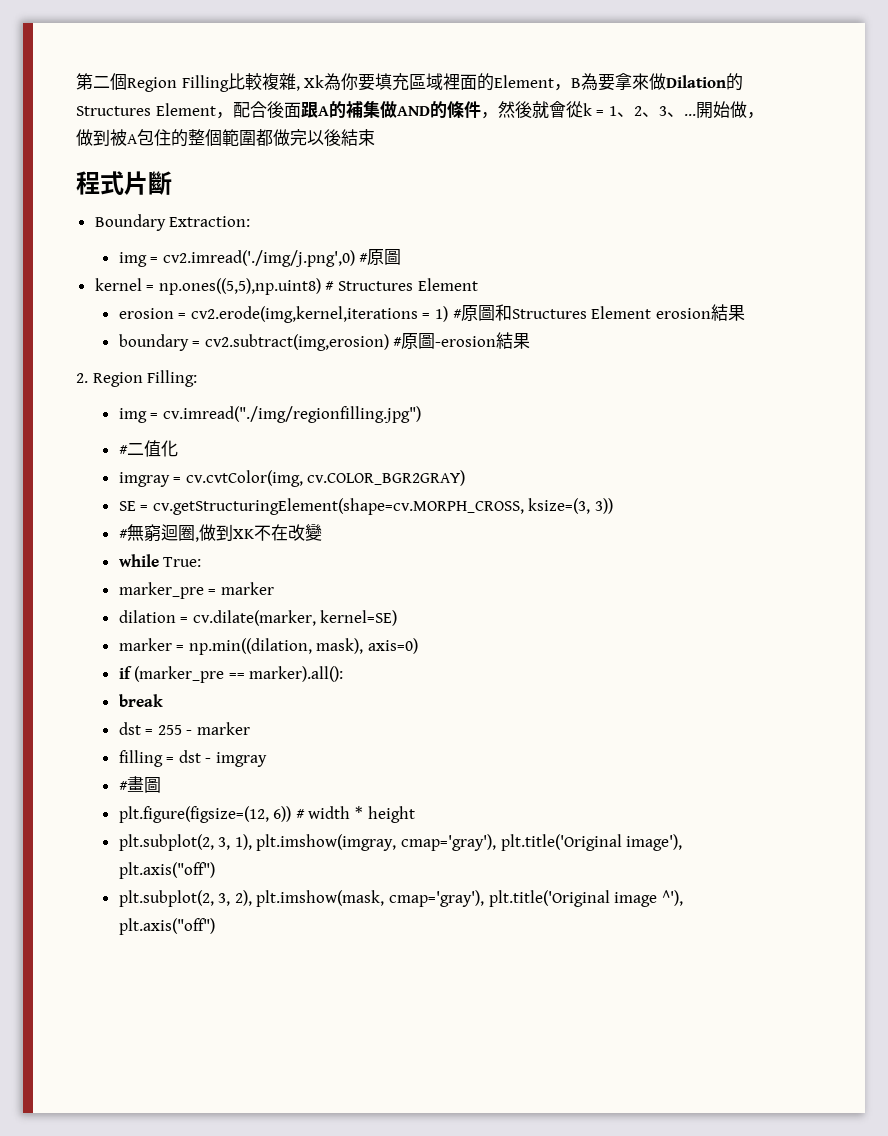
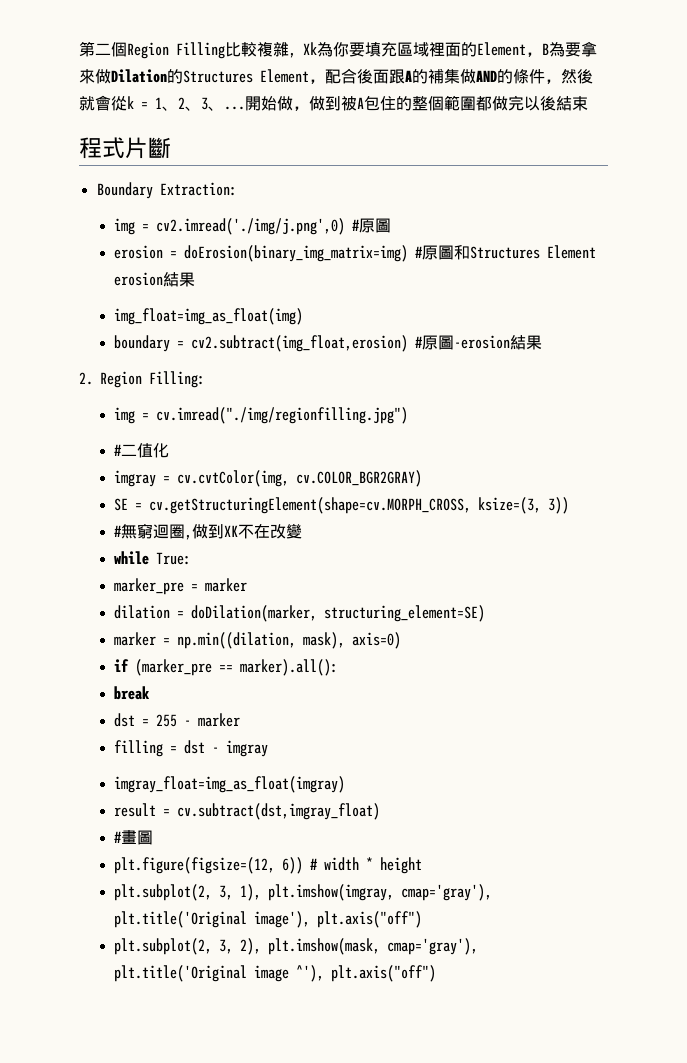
- kernel = np.ones((5,5),np.uint8) # Structures Element
- erosion = cv2.erode(img,kernel,iterations = 1) #原圖和Structures Element erosion結果
+ erosion = doErosion(binary_img_matrix=img) #原圖和Structures Element erosion結果
+ img_float=img_as_float(img)
- boundary = cv2.subtract(img,erosion) #原圖-erosion結果
+ boundary = cv2.subtract(img_float,erosion) #原圖-erosion結果
- dilation = cv.dilate(marker, kernel=SE)
+ dilation = doDilation(marker, structuring_element=SE)
+ imgray_float=img_as_float(imgray)
+ result = cv.subtract(dst,imgray_float)

